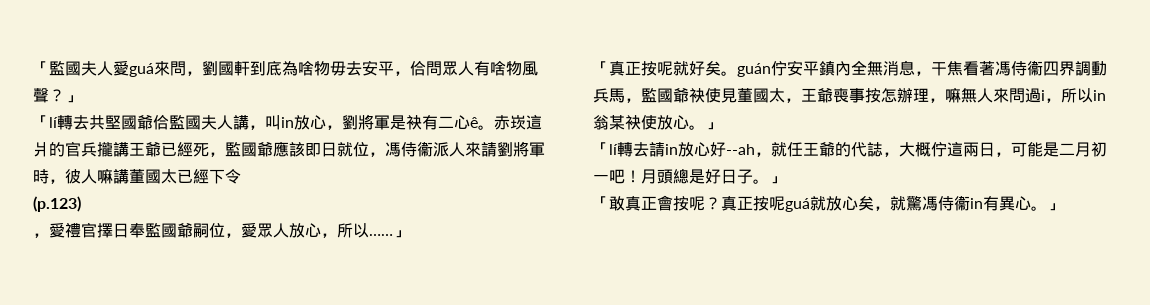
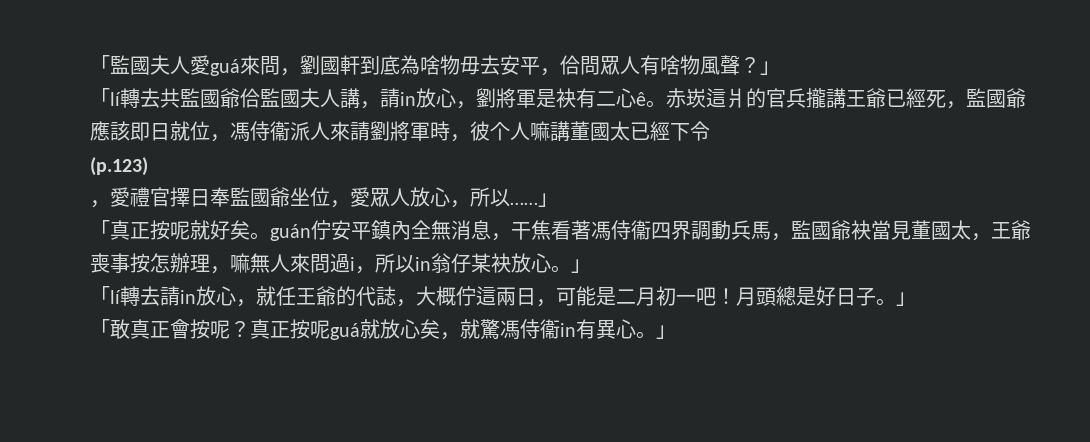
- 「lí轉去共堅國爺佮監國夫人講，叫in放心，劉將軍是袂有二心ê。
+ 「lí轉去共監國爺佮監國夫人講，請in放心，劉將軍是袂有二心ê。
- 赤崁這爿的官兵攏講王爺已經死，監國爺應該即日就位，馮侍衞派人來請劉將軍時，彼人嘛講董國太已經下令
+ 赤崁這爿的官兵攏講王爺已經死，監國爺應該即日就位，馮侍衞派人來請劉將軍時，彼个人嘛講董國太已經下令
- ，愛禮官擇日奉監國爺嗣位，愛眾人放心，所以……」
+ ，愛禮官擇日奉監國爺坐位，愛眾人放心，所以……」
- 「真正按呢就好矣。guán佇安平鎮內全無消息，干焦看著馮侍衞四界調動兵馬，監國爺袂使見董國太，王爺喪事按怎辦理，嘛無人來問過i，所以in翁某袂使放心。」
+ 「真正按呢就好矣。guán佇安平鎮內全無消息，干焦看著馮侍衞四界調動兵馬，監國爺袂當見董國太，王爺喪事按怎辦理，嘛無人來問過i，所以in翁仔某袂放心。」
- 「lí轉去請in放心好--ah，就任王爺的代誌，大概佇這兩日，可能是二月初一吧！
+ 「lí轉去請in放心，就任王爺的代誌，大概佇這兩日，可能是二月初一吧！

